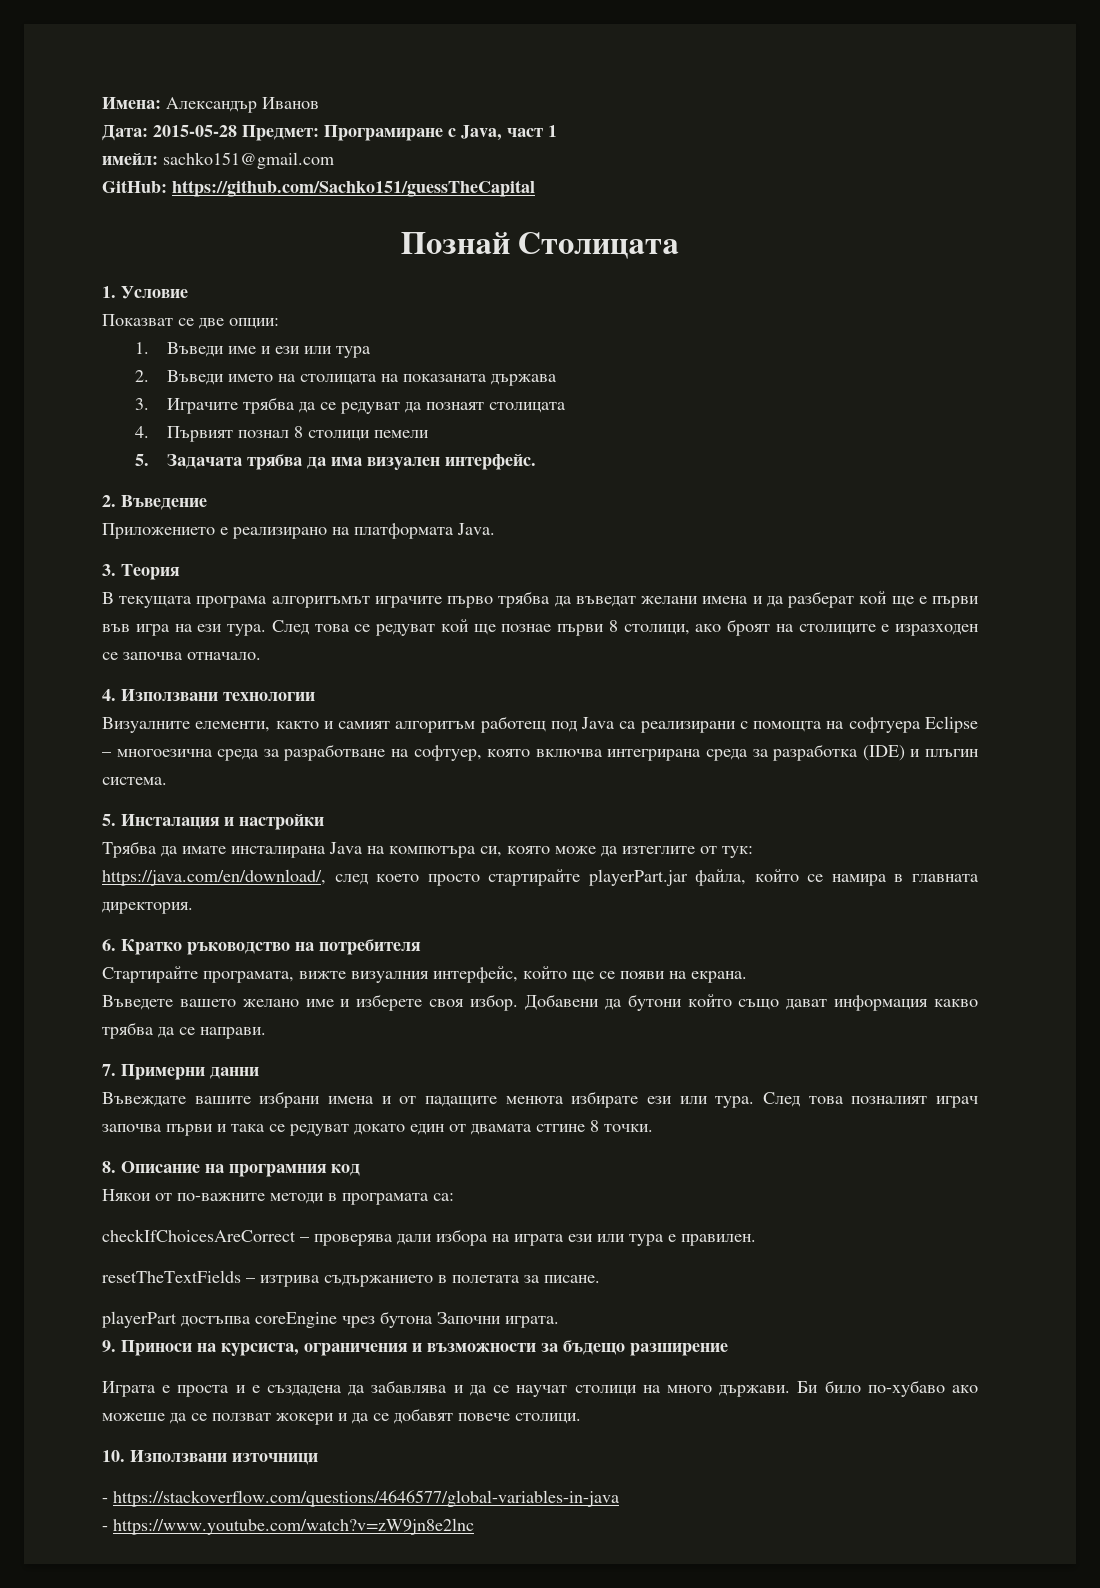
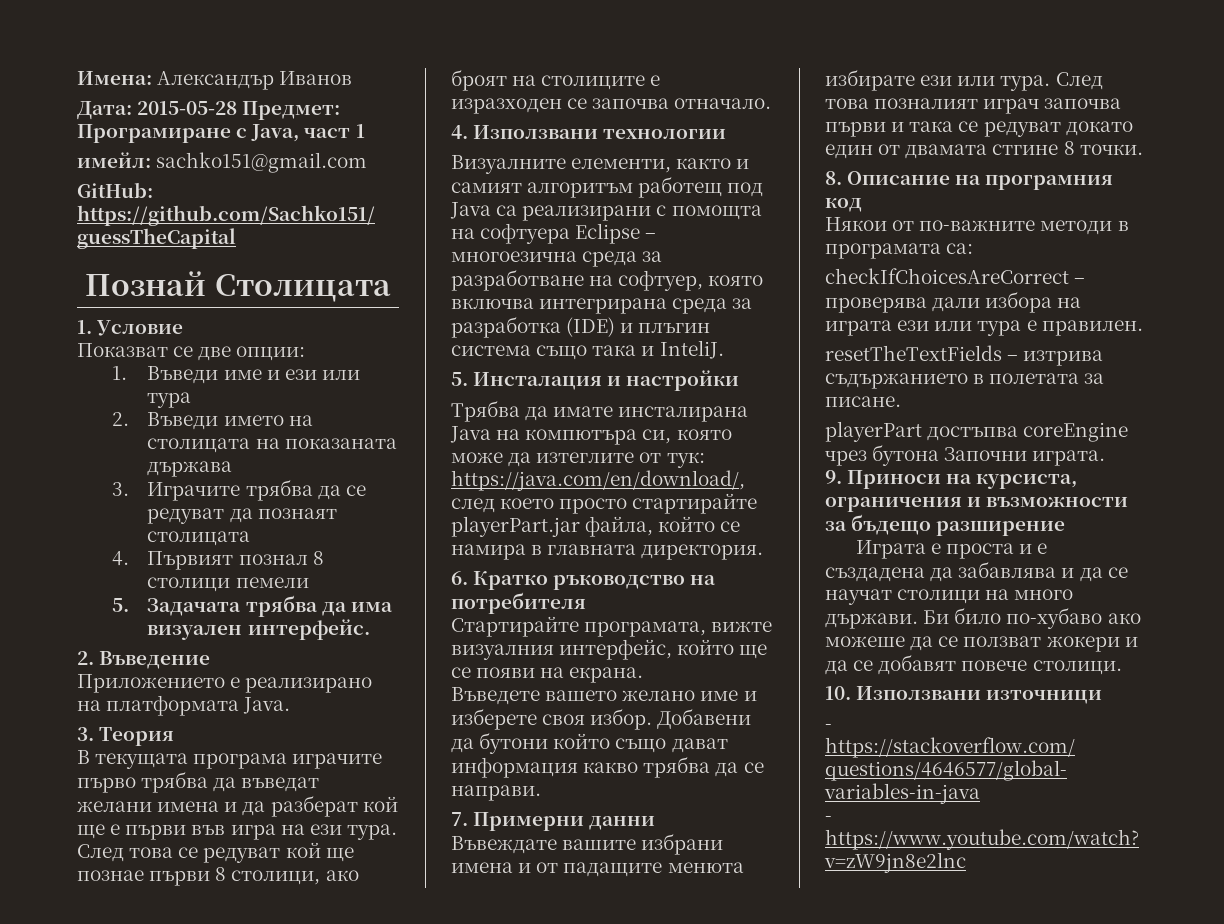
- В текущата програма алгоритъмът играчите първо трябва да въведат желани имена и да разберат кой ще е първи във игра на ези тура.
+ В текущата програма играчите първо трябва да въведат желани имена и да разберат кой ще е първи във игра на ези тура.
- Визуалните елементи, както и самият алгоритъм работещ под Java са реализирани с помощта на софтуера Eclipse – многоезична среда за разработване на софтуер, която включва интегрирана среда за разработка (IDE) и плъгин система.
+ Визуалните елементи, както и самият алгоритъм работещ под Java са реализирани с помощта на софтуера Eclipse – многоезична среда за разработване на софтуер, която включва интегрирана среда за разработка (IDE) и плъгин система също така и InteliJ.

